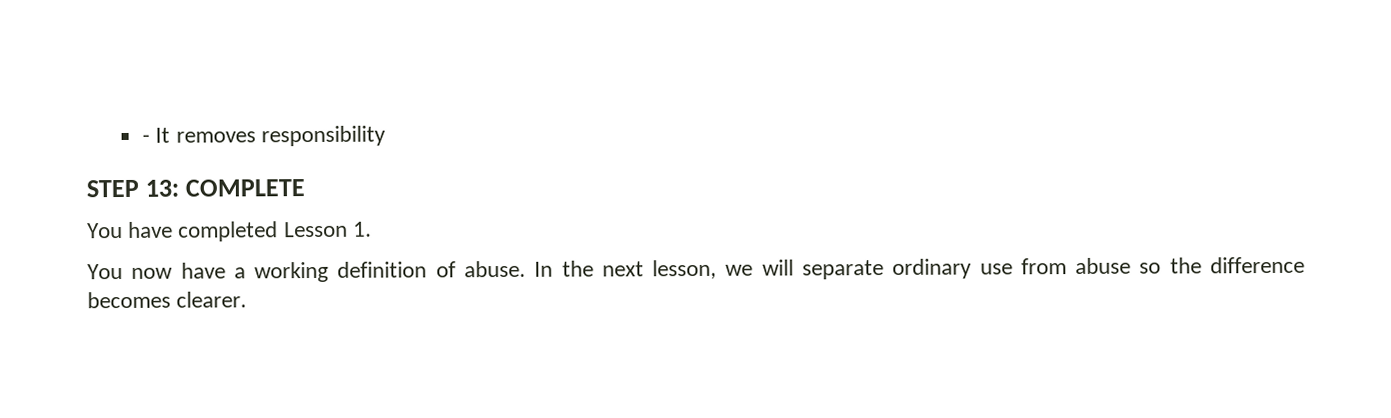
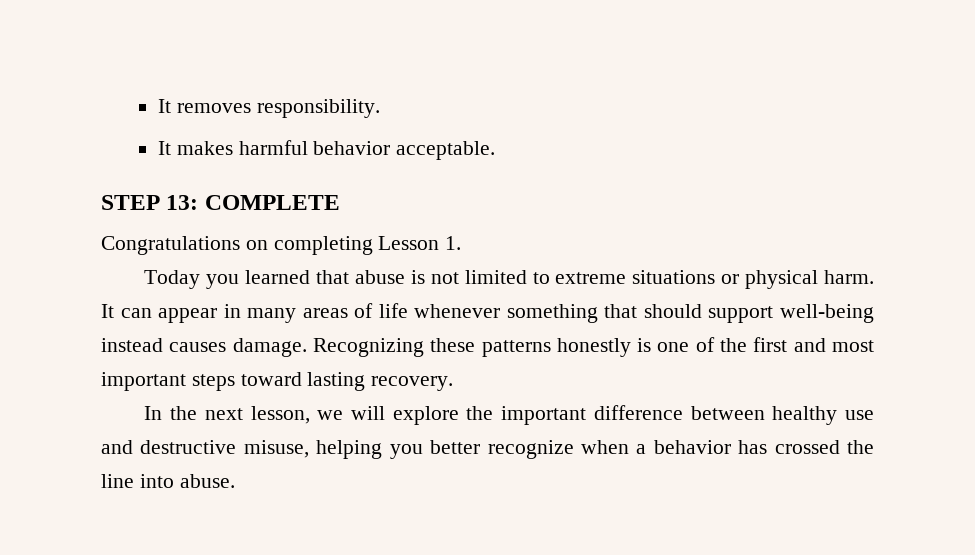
- - It removes responsibility
+ It removes responsibility.
+ It makes harmful behavior acceptable.
- You have completed Lesson 1.
+ Congratulations on completing Lesson 1.
- You now have a working definition of abuse. In the next lesson, we will separate ordinary use from abuse so the difference becomes clearer.
+ Today you learned that abuse is not limited to extreme situations or physical harm. It can appear in many areas of life whenever something that should support well-being instead causes damage. Recognizing these patterns honestly is one of the first and most important steps toward lasting recovery.
+ In the next lesson, we will explore the important difference between healthy use and destructive misuse, helping you better recognize when a behavior has crossed the line into abuse.

